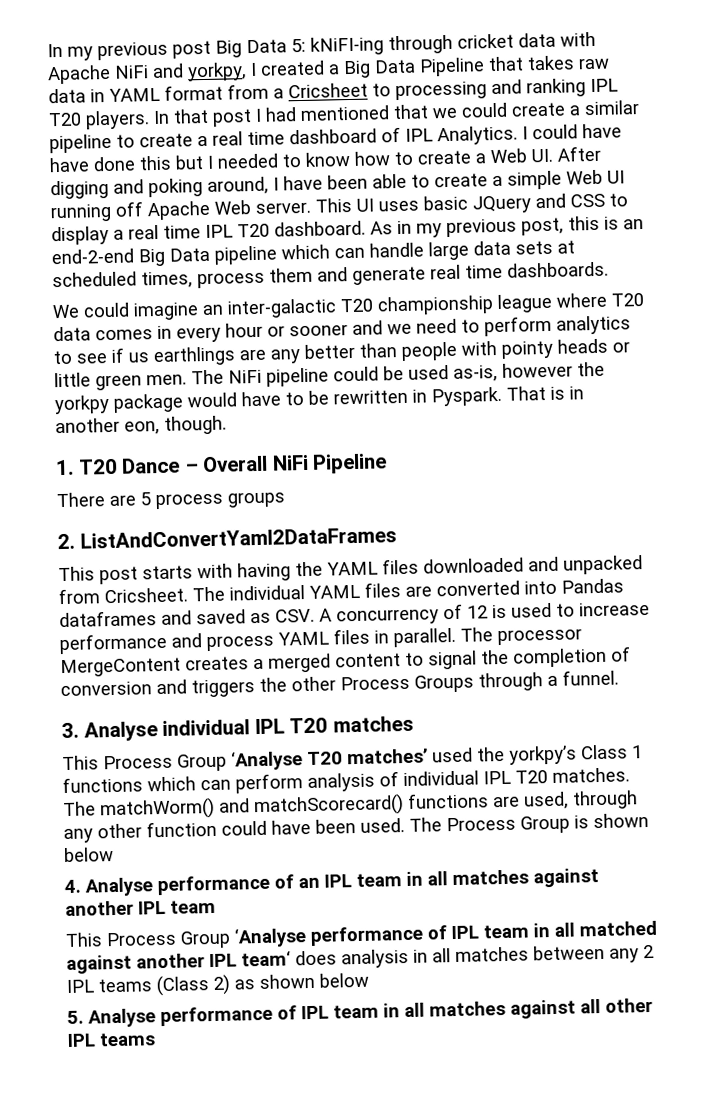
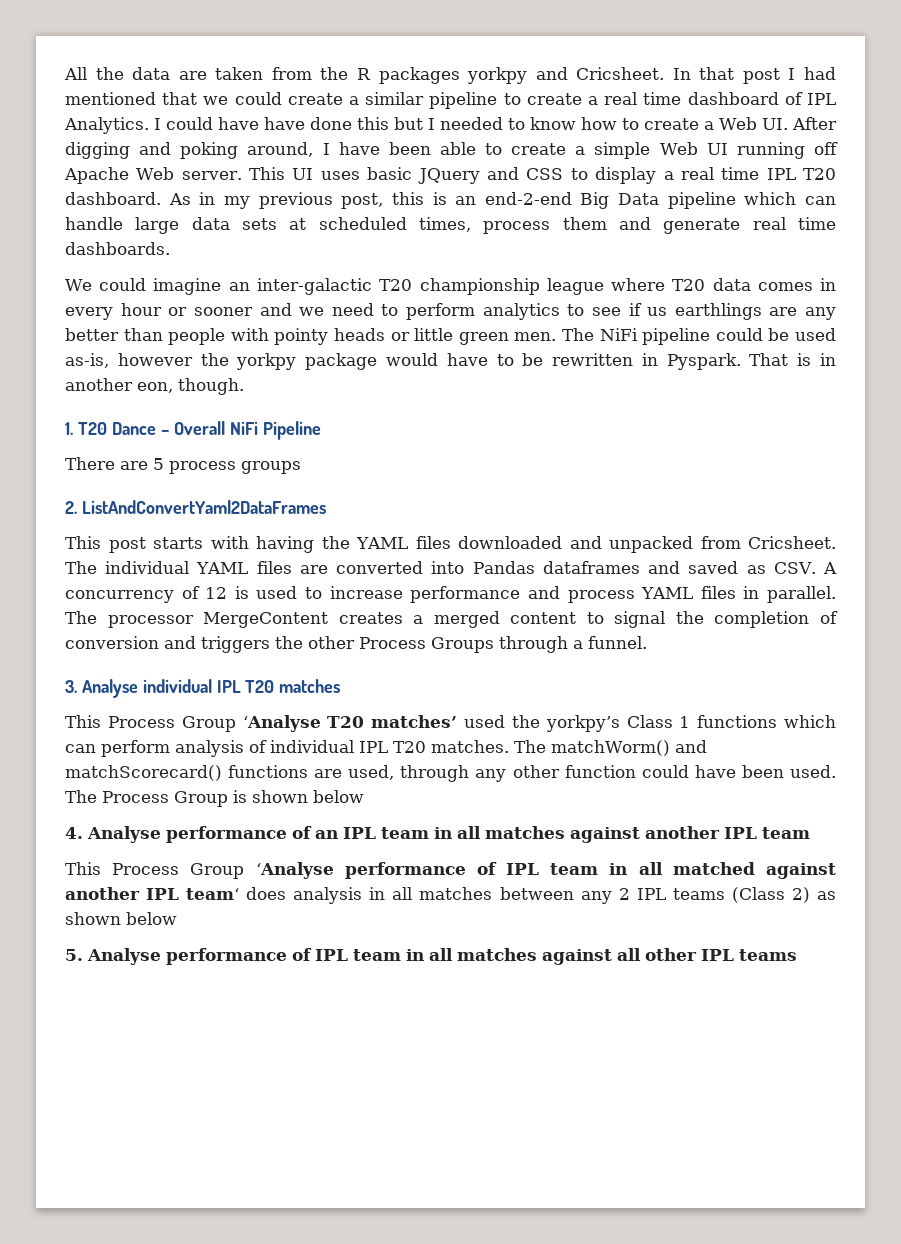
- In my previous post Big Data 5: kNiFI-ing through cricket data with Apache NiFi and yorkpy, I created a Big Data Pipeline that takes raw data in YAML format from a Cricsheet to processing and ranking IPL T20 players.
+ All the data are taken from the R packages yorkpy and Cricsheet.

